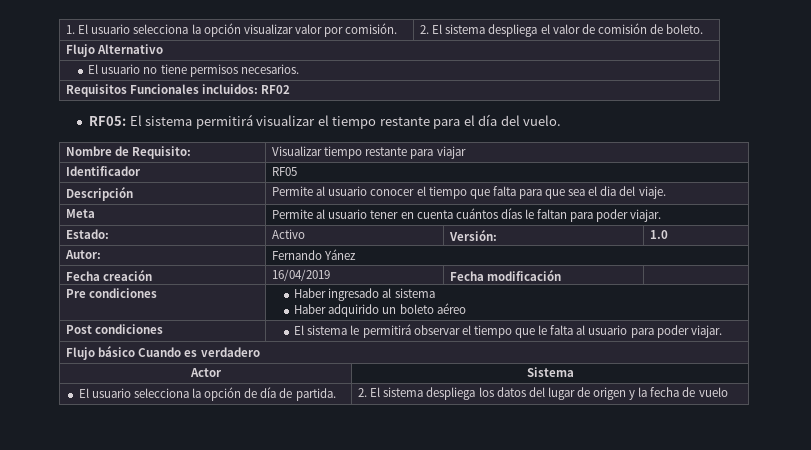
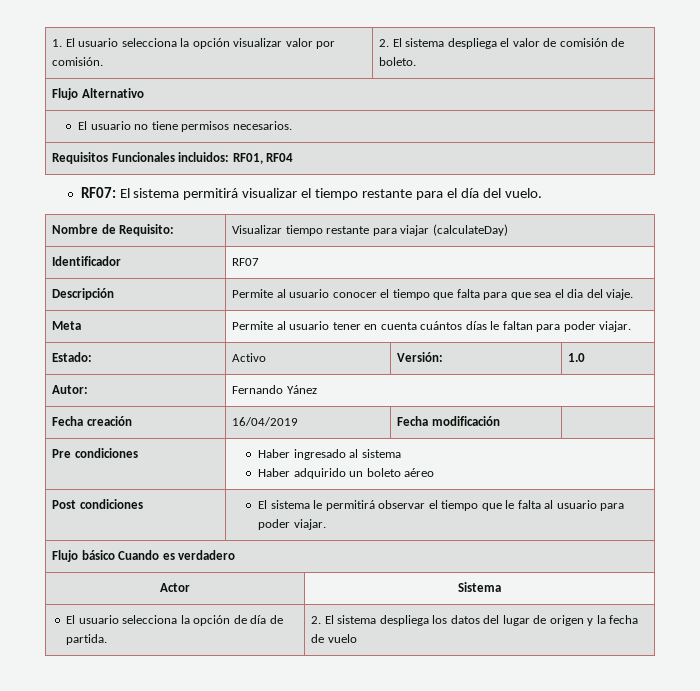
- Requisitos Funcionales incluidos: RF02
- RF05: El sistema permitirá visualizar el tiempo restante para el día del vuelo.
+ Requisitos Funcionales incluidos: RF01, RF04
+ RF07: El sistema permitirá visualizar el tiempo restante para el día del vuelo.
- Nombre de Requisito: | Visualizar tiempo restante para viajar
+ Nombre de Requisito: | Visualizar tiempo restante para viajar (calculateDay)
- Identificador | RF05
+ Identificador | RF07

